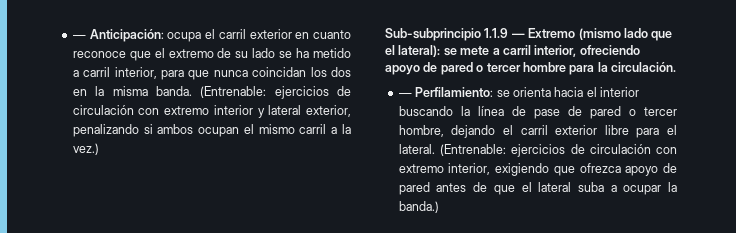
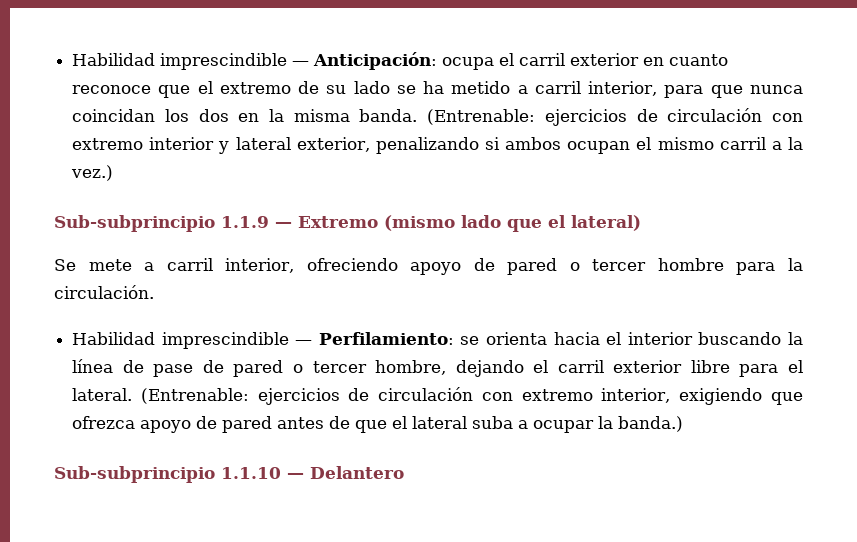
- — Anticipación: ocupa el carril exterior en cuanto reconoce que el extremo de su lado se ha metido a carril interior, para que nunca coincidan los dos en la misma banda.
+ Habilidad imprescindible — Anticipación: ocupa el carril exterior en cuanto reconoce que el extremo de su lado se ha metido a carril interior, para que nunca coincidan los dos en la misma banda.
- Sub-subprincipio 1.1.9 — Extremo (mismo lado que el lateral): se mete a carril interior, ofreciendo apoyo de pared o tercer hombre para la circulación.
+ Sub-subprincipio 1.1.9 — Extremo (mismo lado que el lateral)
+ Se mete a carril interior, ofreciendo apoyo de pared o tercer hombre para la circulación.
- — Perfilamiento: se orienta hacia el interior buscando la línea de pase de pared o tercer hombre, dejando el carril exterior libre para el lateral.
+ Habilidad imprescindible — Perfilamiento: se orienta hacia el interior buscando la línea de pase de pared o tercer hombre, dejando el carril exterior libre para el lateral.
+ Sub-subprincipio 1.1.10 — Delantero

